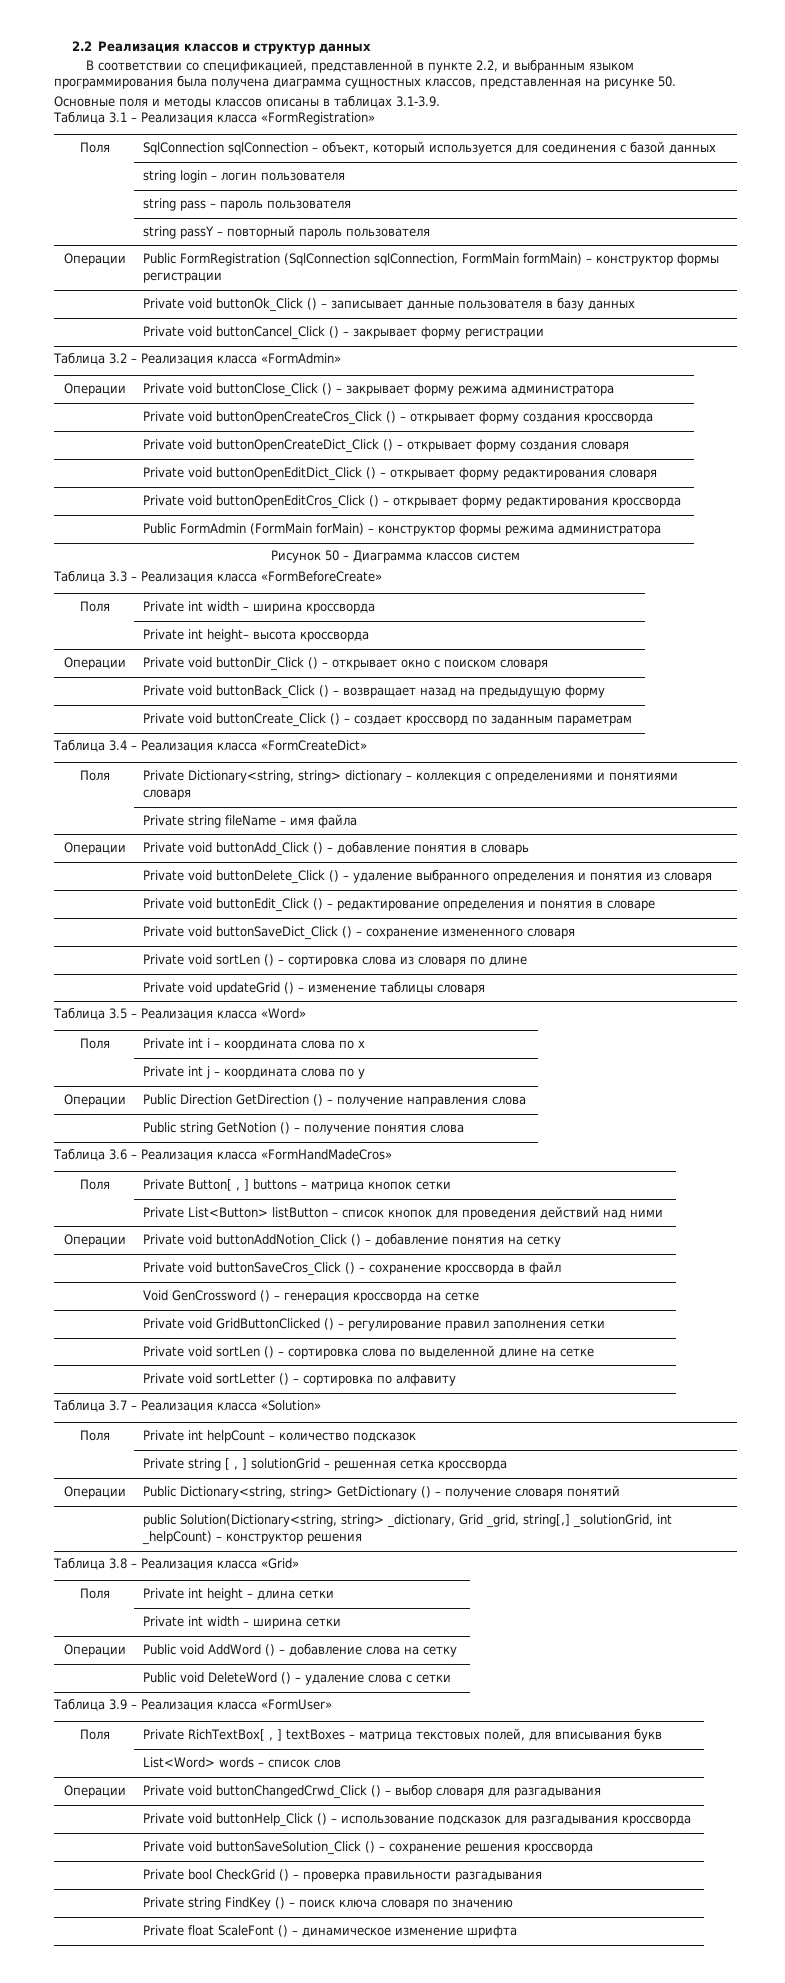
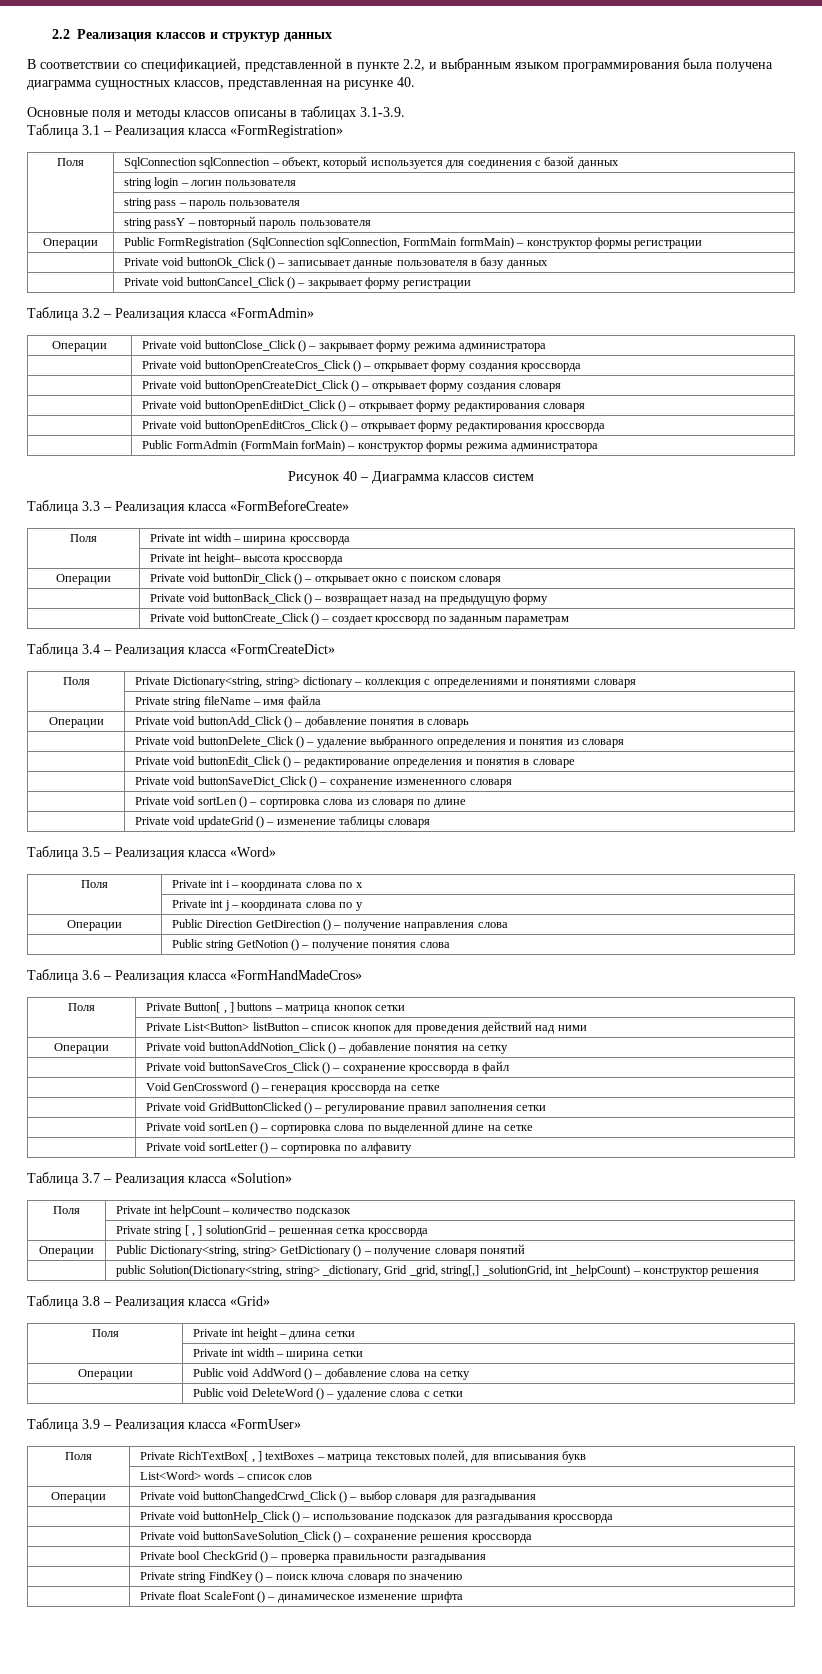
- В соответствии со спецификацией, представленной в пункте 2.2, и выбранным языком программирования была получена диаграмма сущностных классов, представленная на рисунке 50.
+ В соответствии со спецификацией, представленной в пункте 2.2, и выбранным языком программирования была получена диаграмма сущностных классов, представленная на рисунке 40.
- Рисунок 50 – Диаграмма классов систем
+ Рисунок 40 – Диаграмма классов систем

